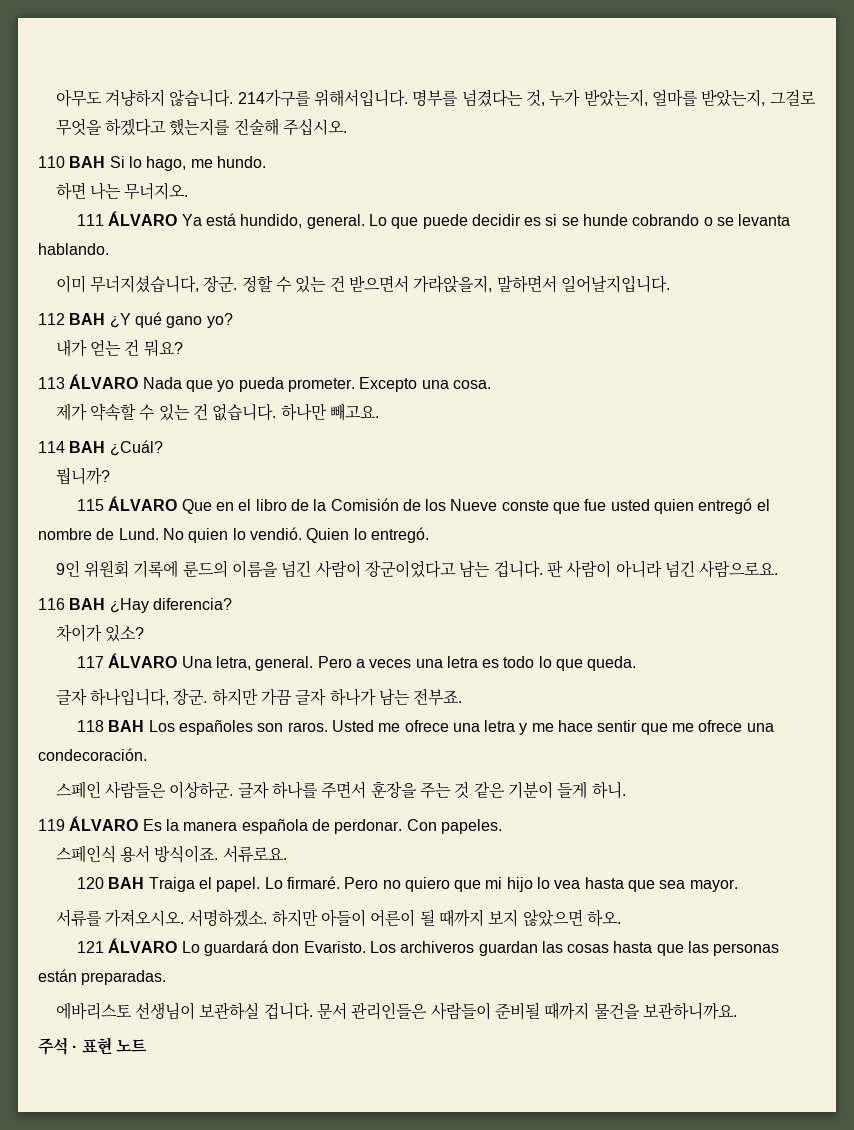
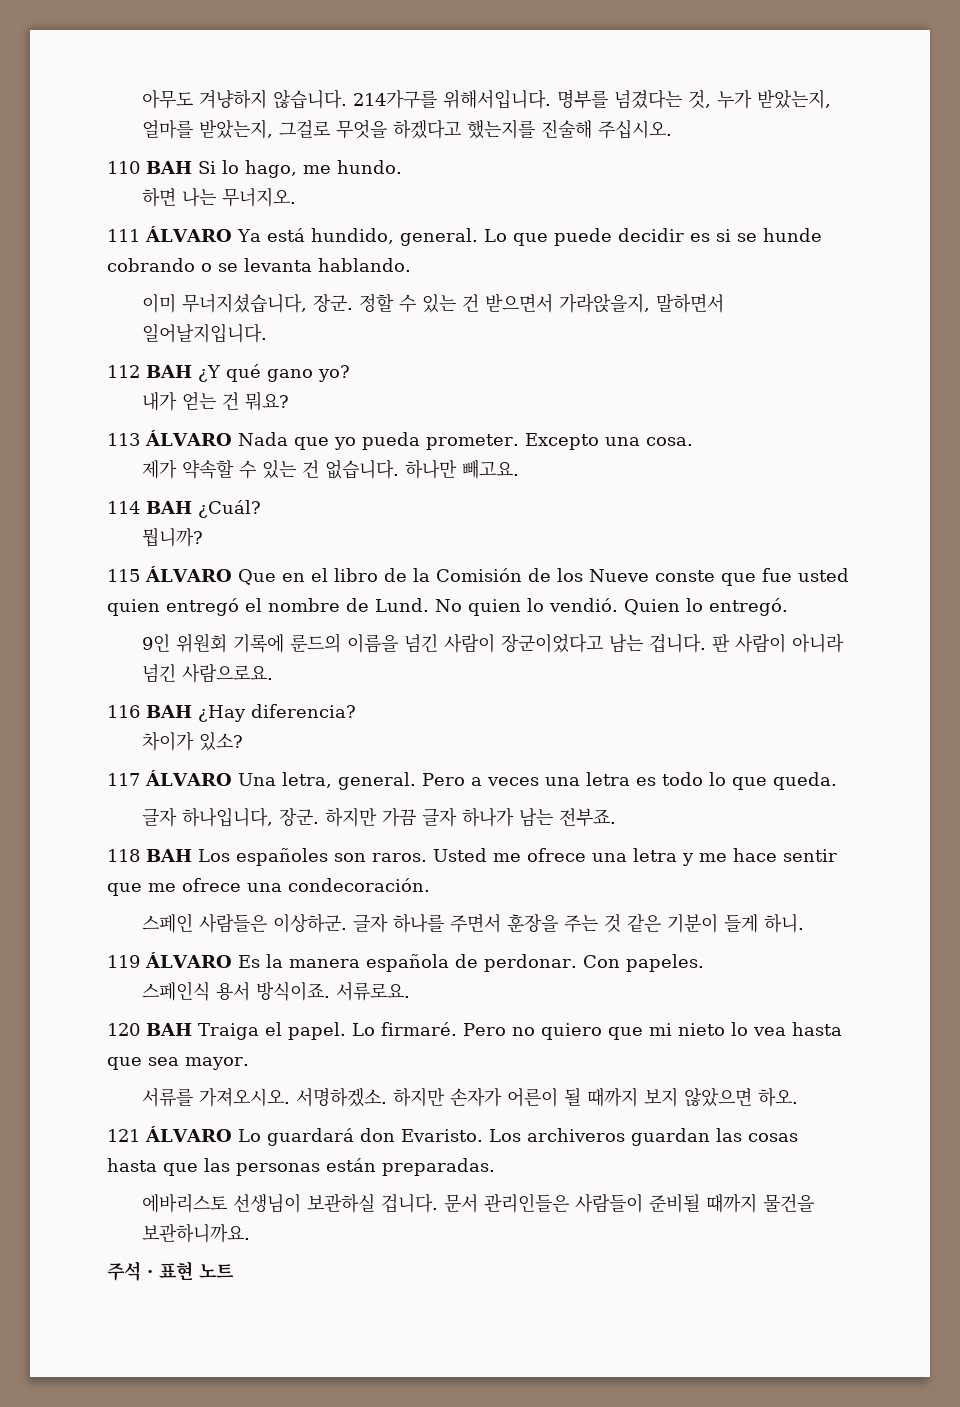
- Pero no quiero que mi hijo lo vea hasta que sea mayor.
+ Pero no quiero que mi nieto lo vea hasta que sea mayor.
- 하지만 아들이 어른이 될 때까지 보지 않았으면 하오.
+ 하지만 손자가 어른이 될 때까지 보지 않았으면 하오.

